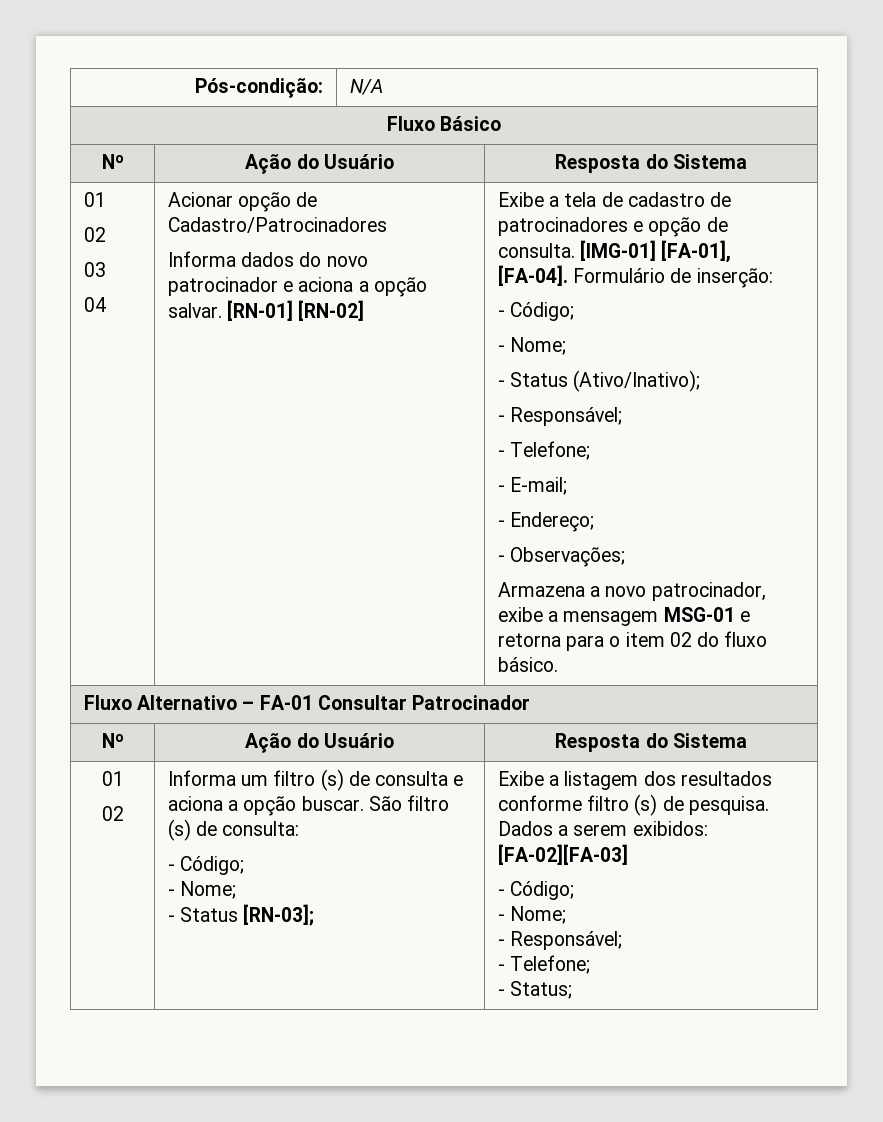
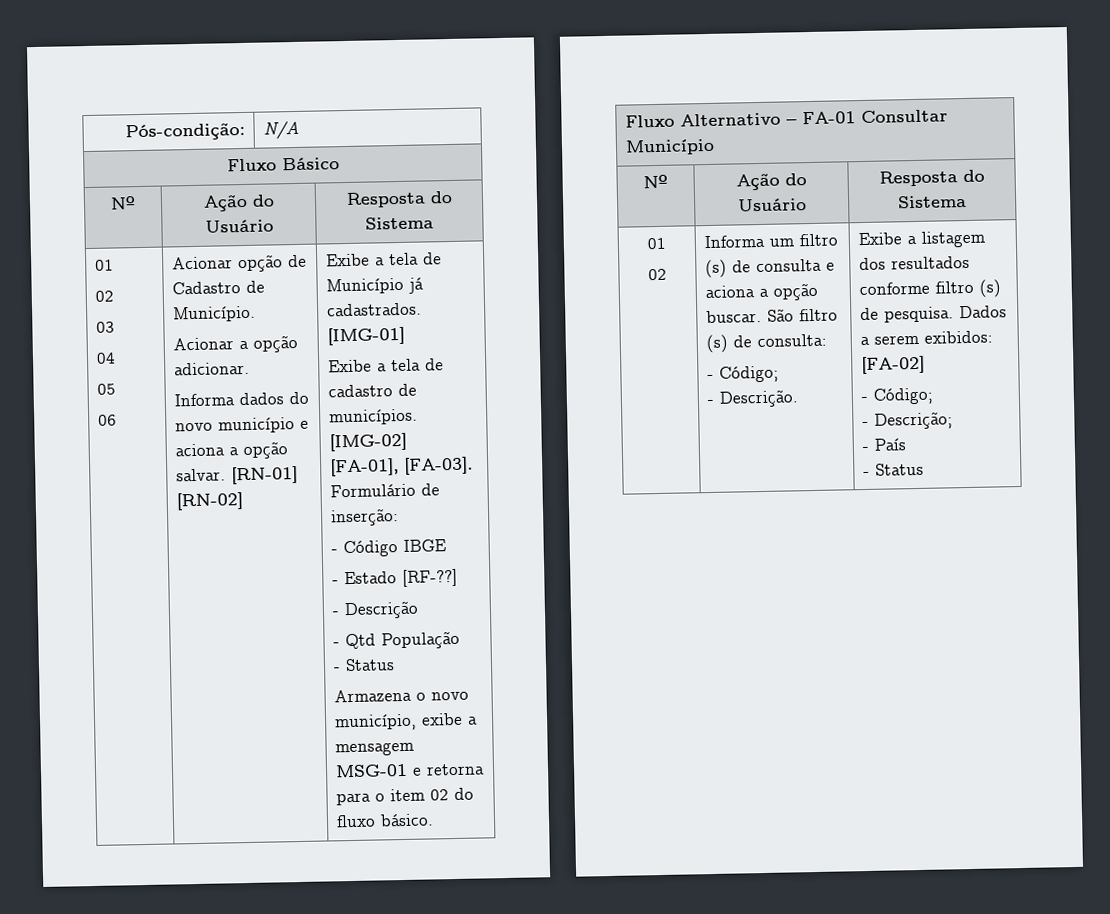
+ 05
+ 06
- Acionar opção de Cadastro/Patrocinadores
+ Acionar opção de Cadastro de Município.
+ Acionar a opção adicionar.
- Informa dados do novo patrocinador e aciona a opção salvar.
+ Informa dados do novo município e aciona a opção salvar.
- Exibe a tela de cadastro de patrocinadores e opção de consulta. [IMG-01] [FA-01], [FA-04].
+ Exibe a tela de Município já cadastrados. [IMG-01]
+ Exibe a tela de cadastro de municípios. [IMG-02] [FA-01], [FA-03].
  Formulário de inserção:
- - Código;
- - Nome;
- - Status (Ativo/Inativo);
- - Responsável;
- - Telefone;
- - E-mail;
- - Endereço;
- - Observações;
- Armazena a novo patrocinador, exibe a mensagem MSG-01 e retorna para o item 02 do fluxo básico.
+ - Código IBGE
+ - Estado [RF-??]
+ - Descrição
+ - Qtd População
+ - Status
+ Armazena o novo município, exibe a mensagem MSG-01 e retorna para o item 02 do fluxo básico.
- Fluxo Alternativo – FA-01 Consultar Patrocinador
+ Fluxo Alternativo – FA-01 Consultar Município
  São filtro (s) de consulta:
  - Código;
- - Nome;
- - Status [RN-03];
+ - Descrição.
- Dados a serem exibidos: [FA-02][FA-03]
+ Dados a serem exibidos: [FA-02]
  - Código;
- - Nome;
- - Responsável;
- - Telefone;
- - Status;
+ - Descrição;
+ - País
+ - Status

